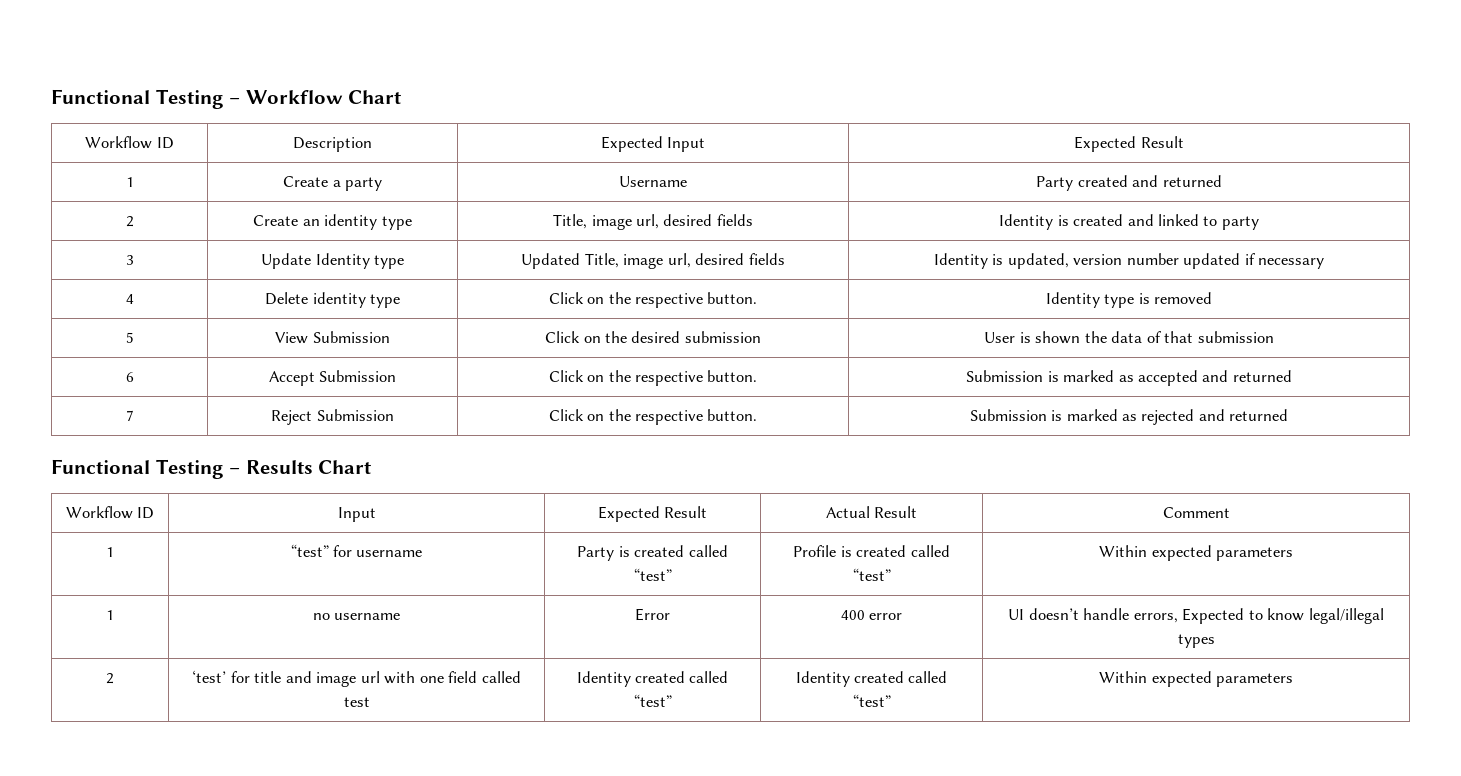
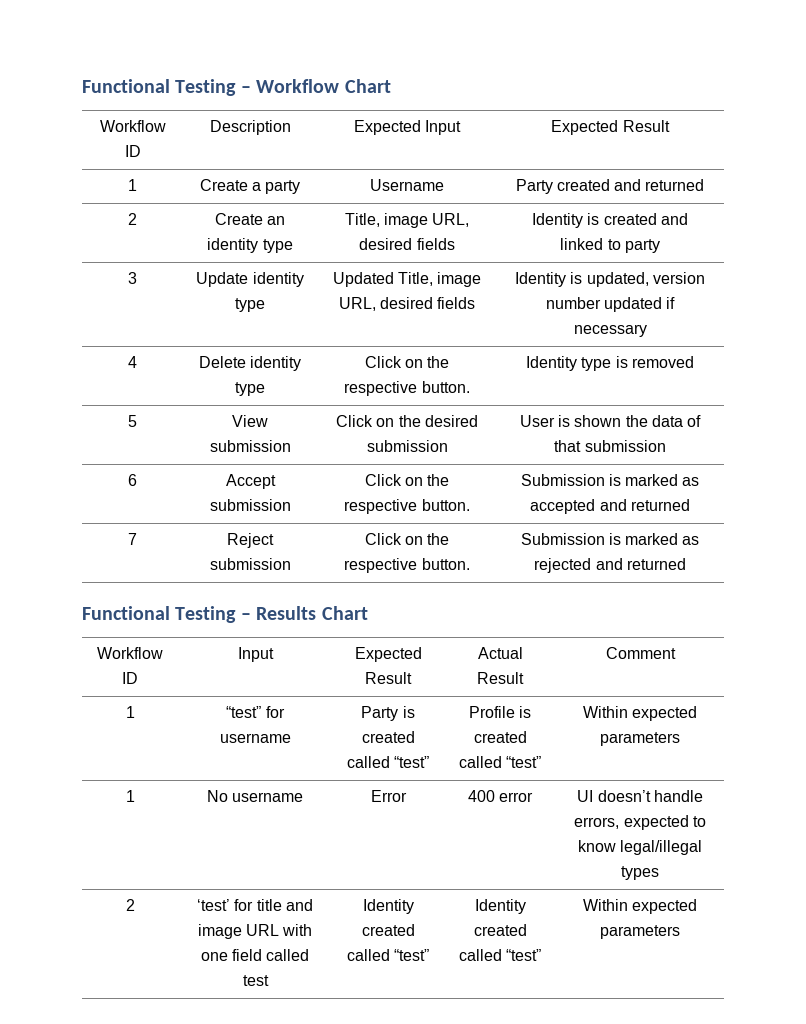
- 2 | Create an identity type | Title, image url, desired fields | Identity is created and linked to party
+ 2 | Create an identity type | Title, image URL, desired fields | Identity is created and linked to party
- 3 | Update Identity type | Updated Title, image url, desired fields | Identity is updated, version number updated if necessary
+ 3 | Update identity type | Updated Title, image URL, desired fields | Identity is updated, version number updated if necessary
- 5 | View Submission | Click on the desired submission | User is shown the data of that submission
+ 5 | View submission | Click on the desired submission | User is shown the data of that submission
- 6 | Accept Submission | Click on the respective button. | Submission is marked as accepted and returned
+ 6 | Accept submission | Click on the respective button. | Submission is marked as accepted and returned
- 7 | Reject Submission | Click on the respective button. | Submission is marked as rejected and returned
+ 7 | Reject submission | Click on the respective button. | Submission is marked as rejected and returned
- 1 | no username | Error | 400 error | UI doesn’t handle errors, Expected to know legal/illegal types
+ 1 | No username | Error | 400 error | UI doesn’t handle errors, expected to know legal/illegal types
- 2 | ‘test’ for title and image url with one field called test | Identity created called “test” | Identity created called “test” | Within expected parameters
+ 2 | ‘test’ for title and image URL with one field called test | Identity created called “test” | Identity created called “test” | Within expected parameters

